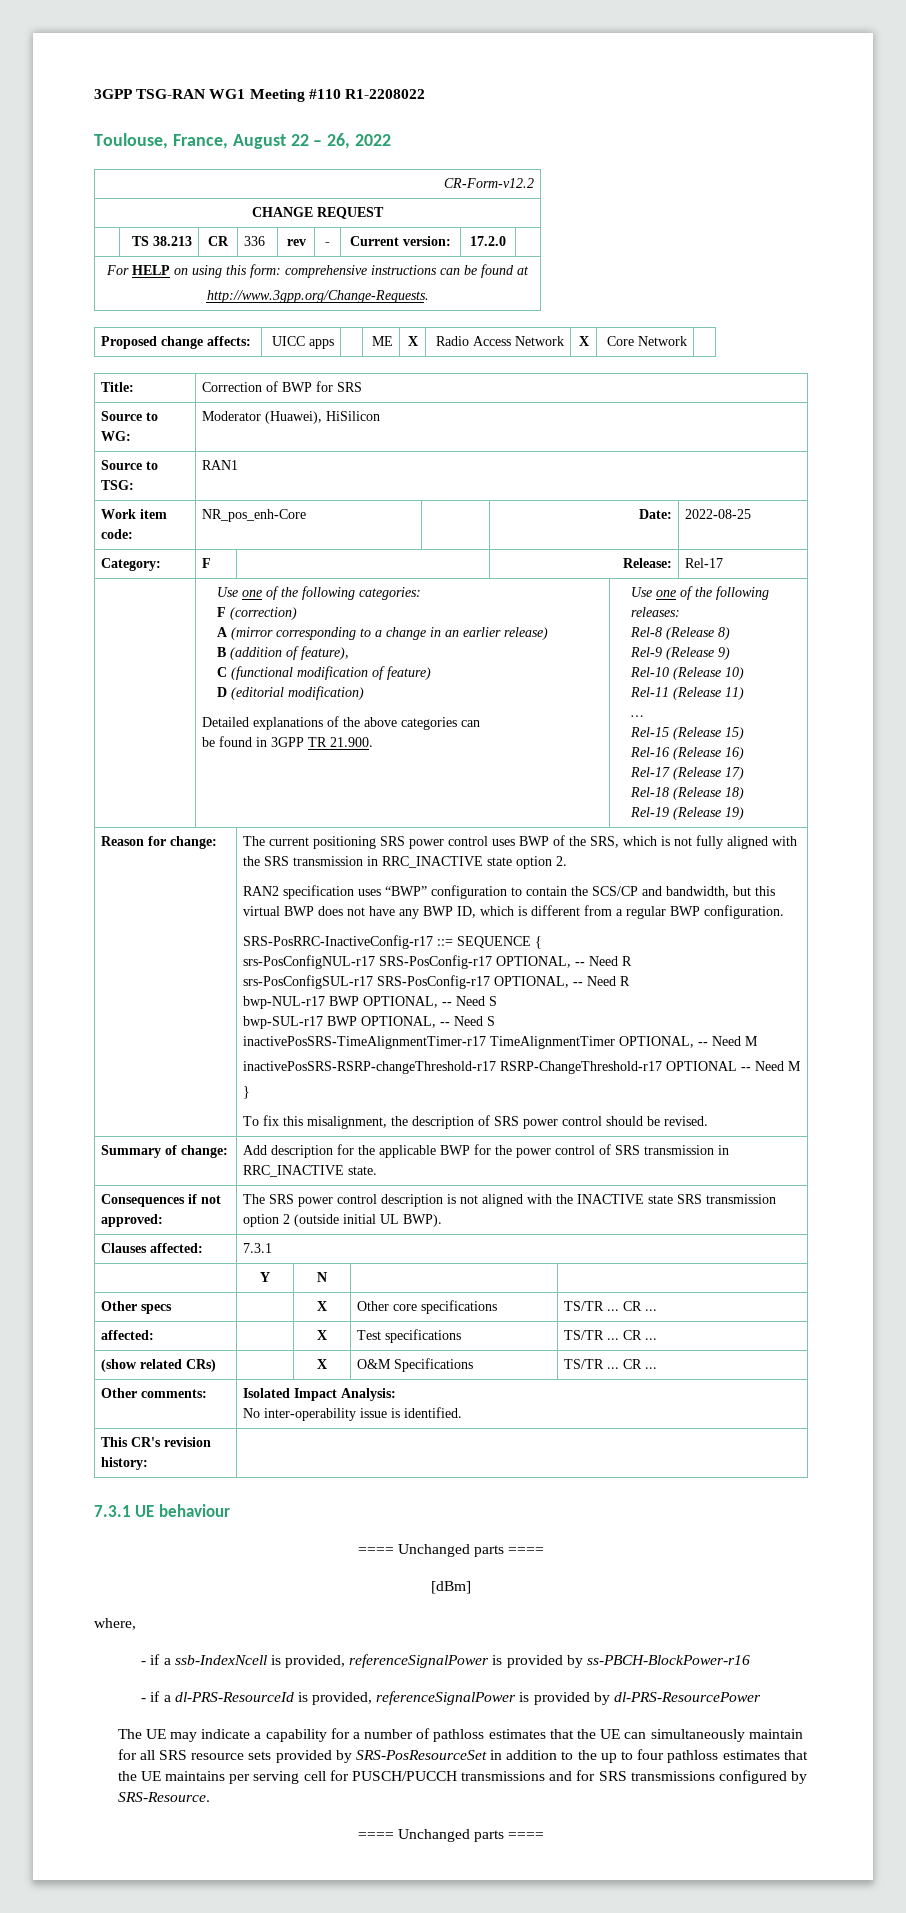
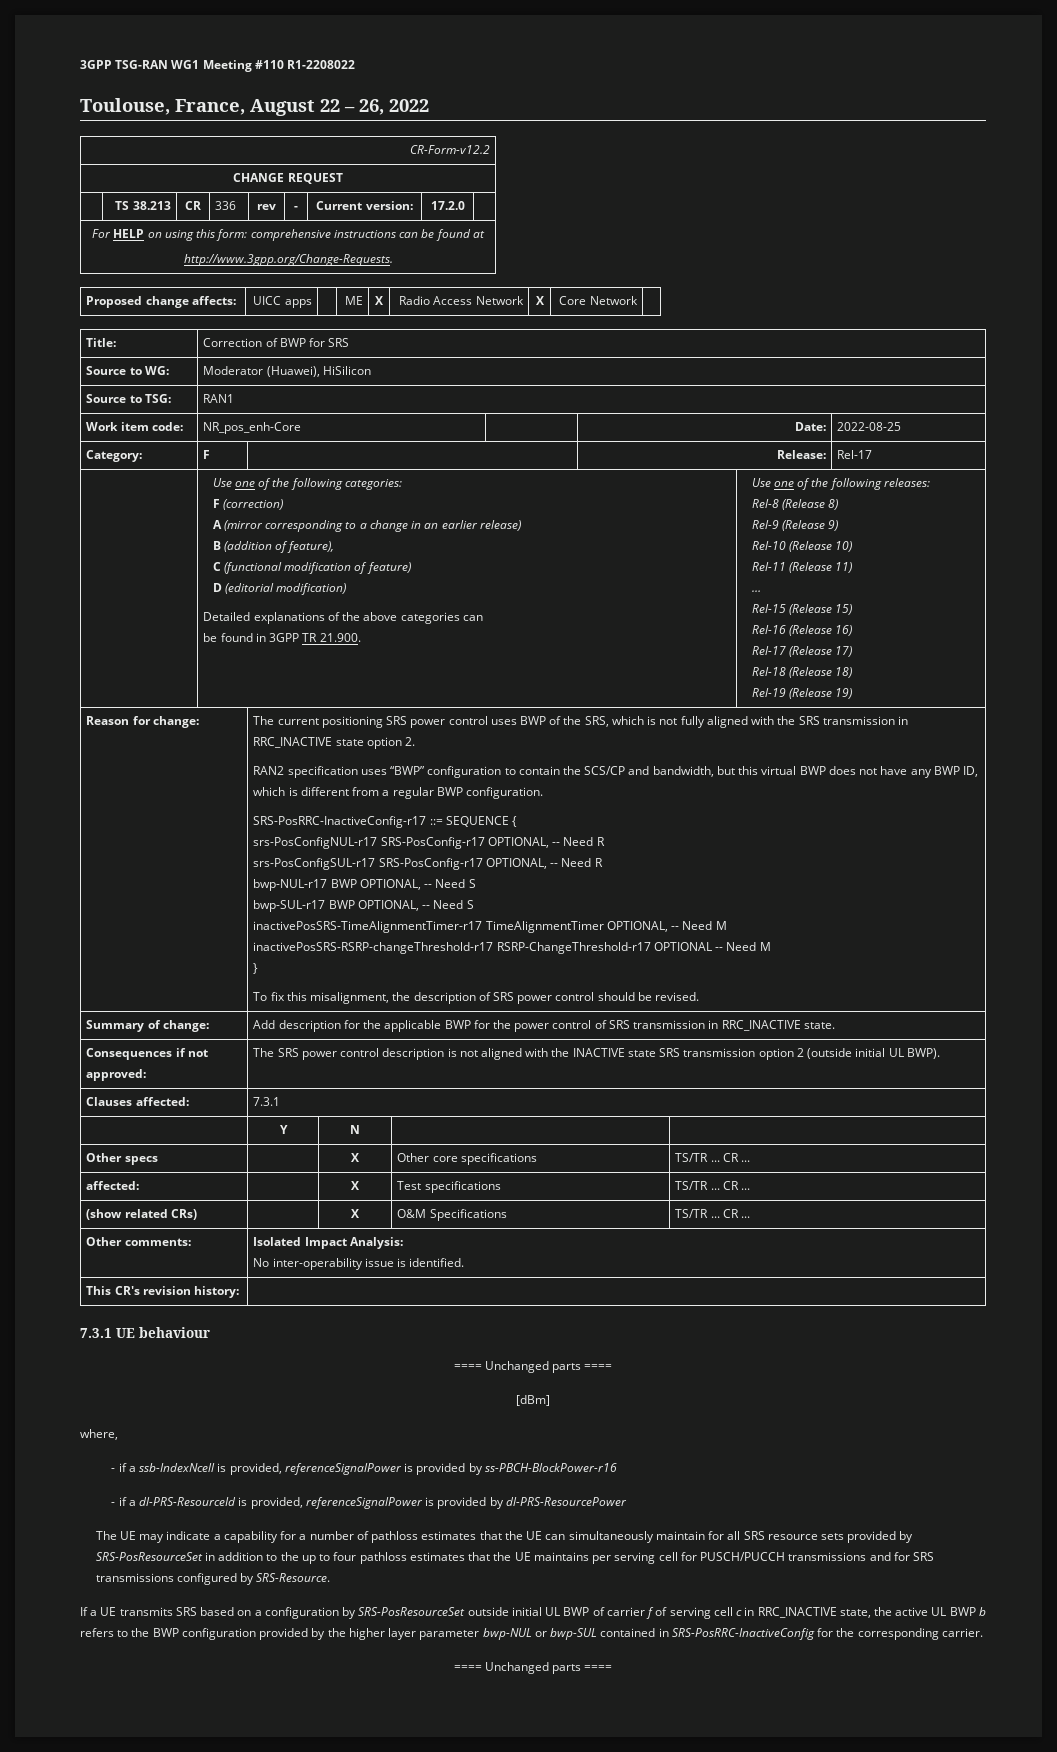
+ If a UE transmits SRS based on a configuration by SRS-PosResourceSet outside initial UL BWP of carrier f of serving cell c in RRC_INACTIVE state, the active UL BWP b refers to the BWP configuration provided by the higher layer parameter bwp-NUL or bwp-SUL contained in SRS-PosRRC-InactiveConfig for the corresponding carrier.

